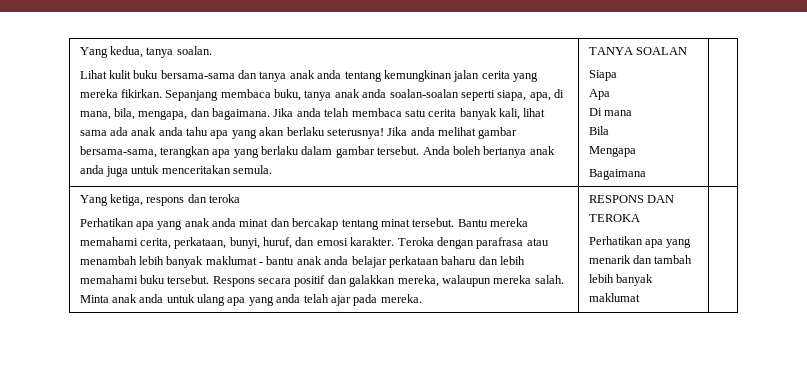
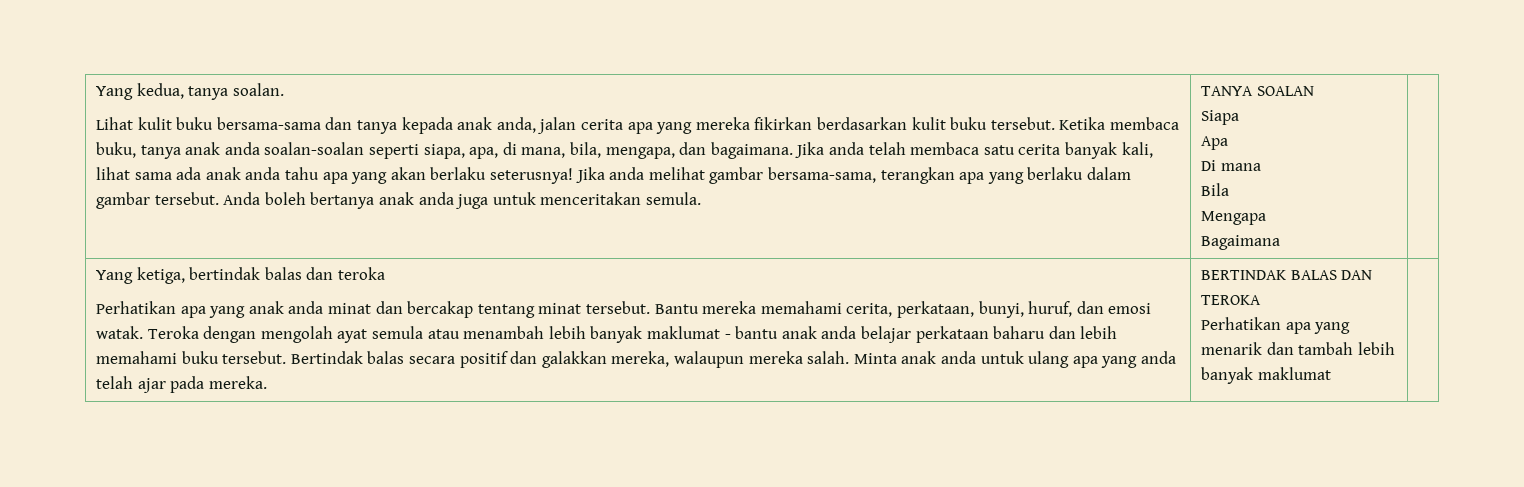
- Lihat kulit buku bersama-sama dan tanya anak anda tentang kemungkinan jalan cerita yang mereka fikirkan. Sepanjang membaca buku, tanya anak anda soalan-soalan seperti siapa, apa, di mana, bila, mengapa, dan bagaimana.
+ Lihat kulit buku bersama-sama dan tanya kepada anak anda, jalan cerita apa yang mereka fikirkan berdasarkan kulit buku tersebut. Ketika membaca buku, tanya anak anda soalan-soalan seperti siapa, apa, di mana, bila, mengapa, dan bagaimana.
- Yang ketiga, respons dan teroka
+ Yang ketiga, bertindak balas dan teroka
- Bantu mereka memahami cerita, perkataan, bunyi, huruf, dan emosi karakter.
+ Bantu mereka memahami cerita, perkataan, bunyi, huruf, dan emosi watak.
- Teroka dengan parafrasa atau menambah lebih banyak maklumat - bantu anak anda belajar perkataan baharu dan lebih memahami buku tersebut.
+ Teroka dengan mengolah ayat semula atau menambah lebih banyak maklumat - bantu anak anda belajar perkataan baharu dan lebih memahami buku tersebut.
- Respons secara positif dan galakkan mereka, walaupun mereka salah.
+ Bertindak balas secara positif dan galakkan mereka, walaupun mereka salah.
- RESPONS DAN TEROKA
+ BERTINDAK BALAS DAN TEROKA

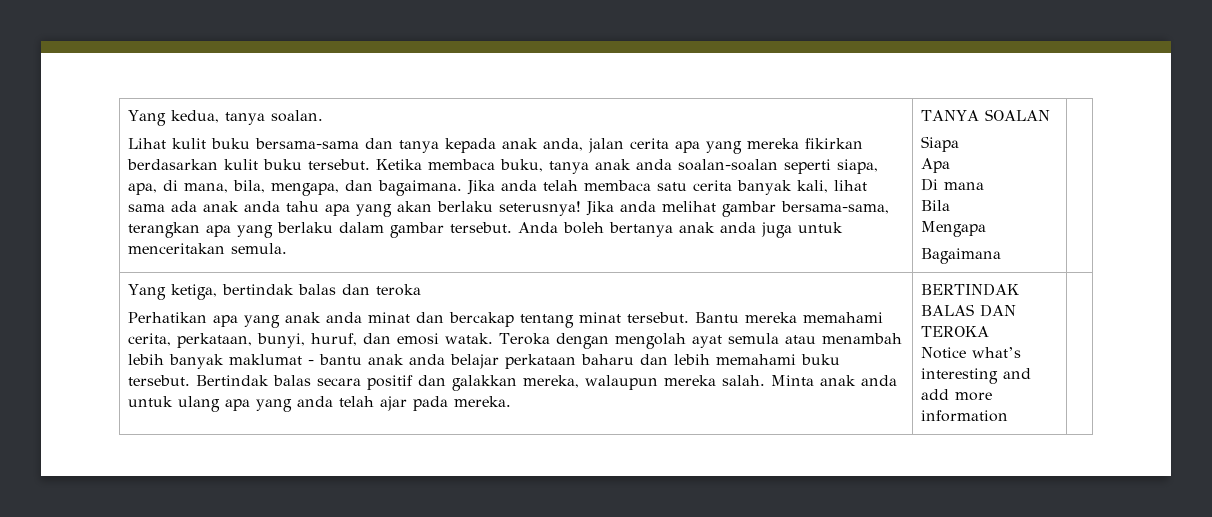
- Perhatikan apa yang menarik dan tambah lebih banyak maklumat
+ Notice what’s interesting and add more information

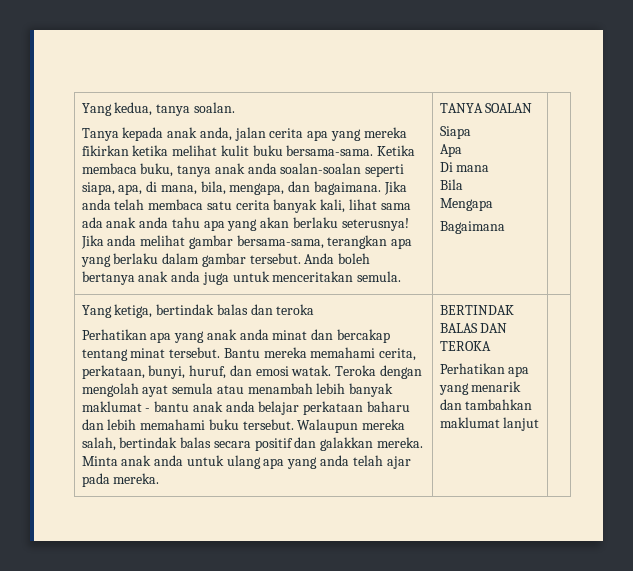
- Lihat kulit buku bersama-sama dan tanya kepada anak anda, jalan cerita apa yang mereka fikirkan berdasarkan kulit buku tersebut.
+ Tanya kepada anak anda, jalan cerita apa yang mereka fikirkan ketika melihat kulit buku bersama-sama.
- Bertindak balas secara positif dan galakkan mereka, walaupun mereka salah.
+ Walaupun mereka salah, bertindak balas secara positif dan galakkan mereka.
- Notice what’s interesting and add more information
+ Perhatikan apa yang menarik dan tambahkan maklumat lanjut

